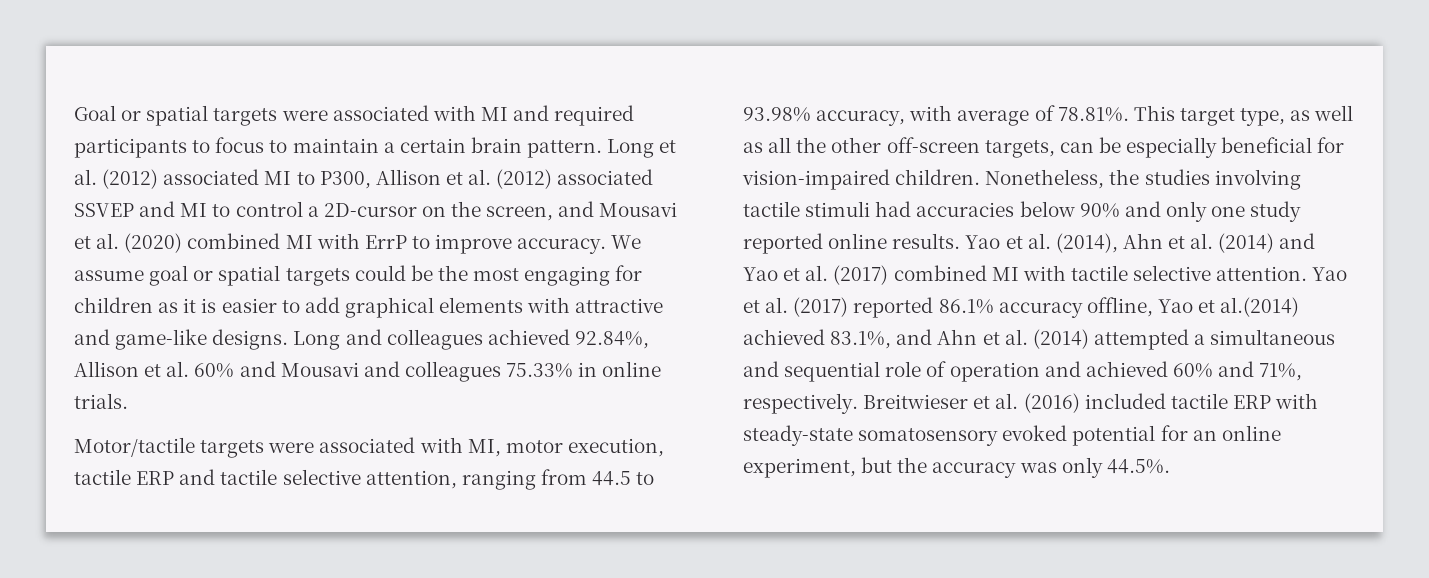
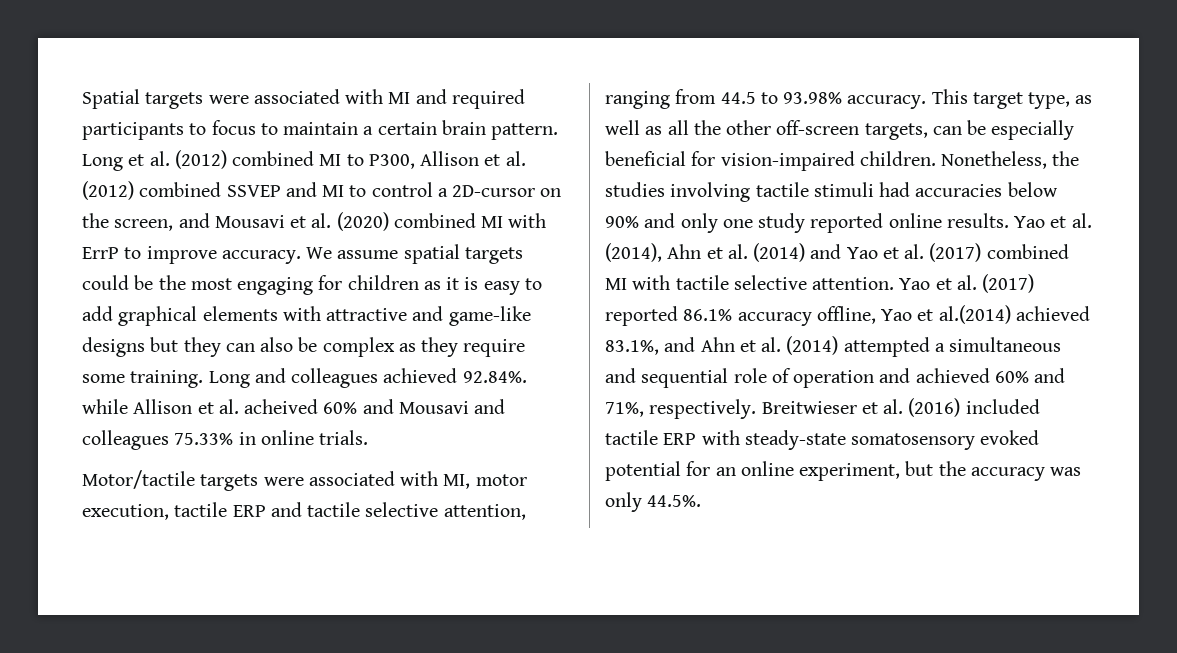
- Goal or spatial targets were associated with MI and required participants to focus to maintain a certain brain pattern.
+ Spatial targets were associated with MI and required participants to focus to maintain a certain brain pattern.
- Long et al. (2012) associated MI to P300, Allison et al. (2012) associated SSVEP and MI to control a 2D-cursor on the screen, and Mousavi et al. (2020) combined MI with ErrP to improve accuracy.
+ Long et al. (2012) combined MI to P300, Allison et al. (2012) combined SSVEP and MI to control a 2D-cursor on the screen, and Mousavi et al. (2020) combined MI with ErrP to improve accuracy.
- We assume goal or spatial targets could be the most engaging for children as it is easier to add graphical elements with attractive and game-like designs.
+ We assume spatial targets could be the most engaging for children as it is easy to add graphical elements with attractive and game-like designs but they can also be complex as they require some training.
- Long and colleagues achieved 92.84%, Allison et al. 60% and Mousavi and colleagues 75.33% in online trials.
+ Long and colleagues achieved 92.84%. while Allison et al. acheived 60% and Mousavi and colleagues 75.33% in online trials.
- Motor/tactile targets were associated with MI, motor execution, tactile ERP and tactile selective attention, ranging from 44.5 to 93.98% accuracy, with average of 78.81%. This target type, as well as all the other off-screen targets, can be especially beneficial for vision-impaired children.
+ Motor/tactile targets were associated with MI, motor execution, tactile ERP and tactile selective attention, ranging from 44.5 to 93.98% accuracy. This target type, as well as all the other off-screen targets, can be especially beneficial for vision-impaired children.

